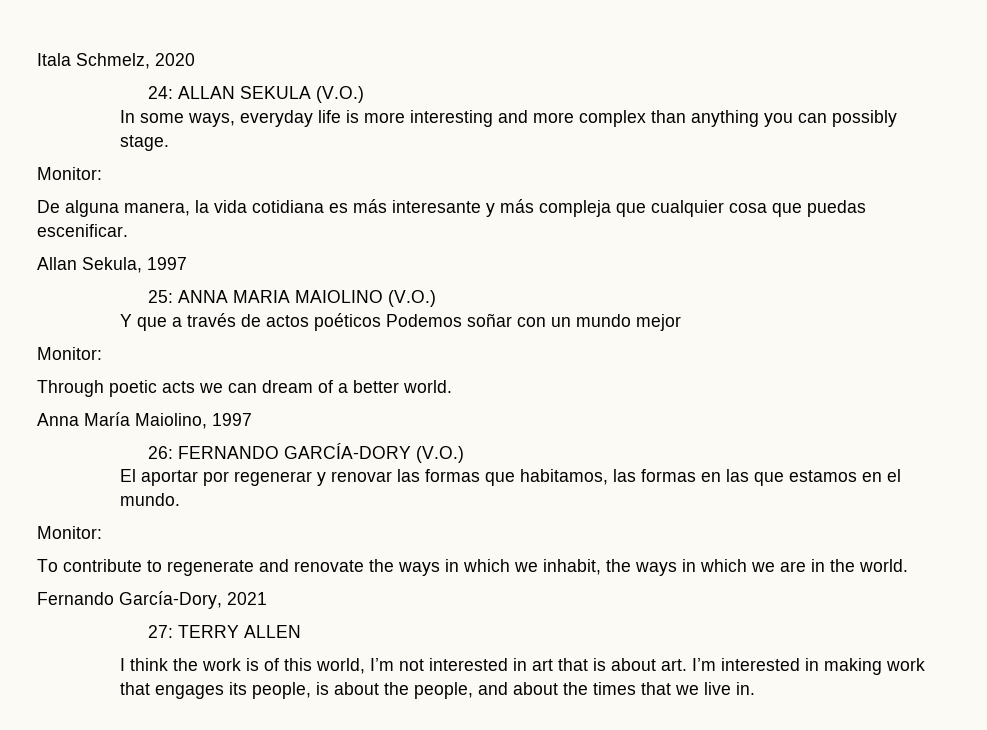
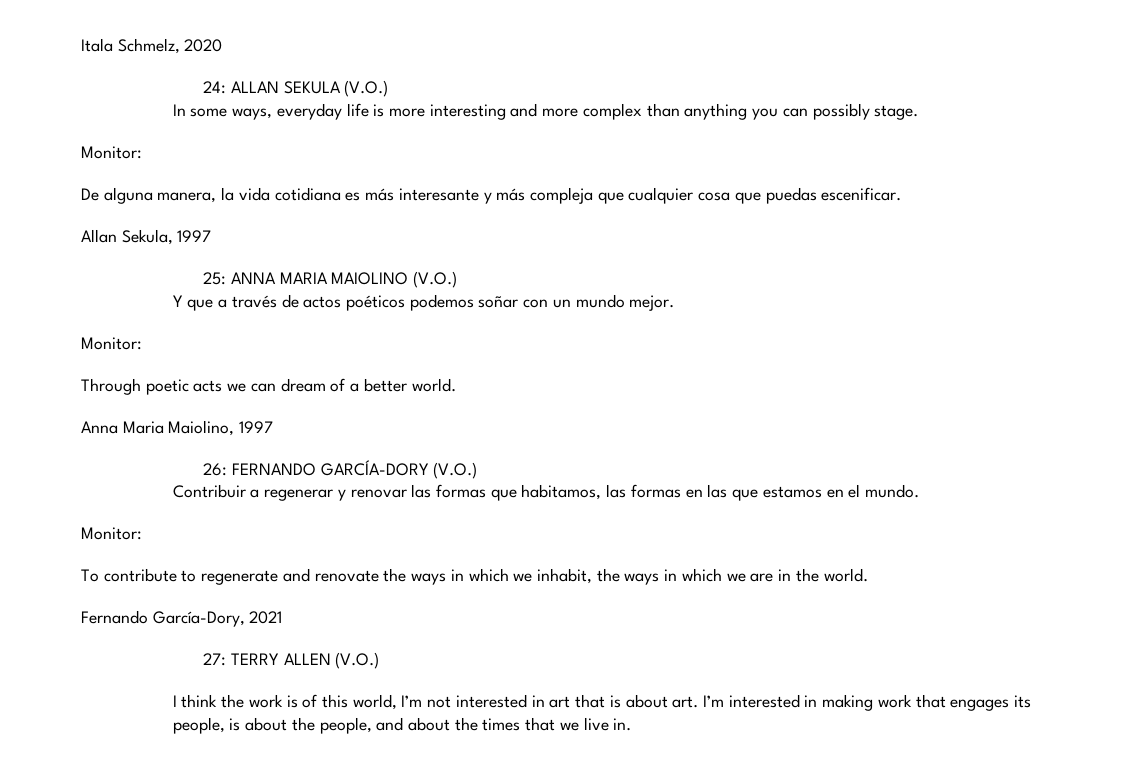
- Y que a través de actos poéticos Podemos soñar con un mundo mejor
+ Y que a través de actos poéticos podemos soñar con un mundo mejor.
- Anna María Maiolino, 1997
+ Anna Maria Maiolino, 1997
- El aportar por regenerar y renovar las formas que habitamos, las formas en las que estamos en el mundo.
+ Contribuir a regenerar y renovar las formas que habitamos, las formas en las que estamos en el mundo.
- 27: TERRY ALLEN
+ 27: TERRY ALLEN (V.O.)

